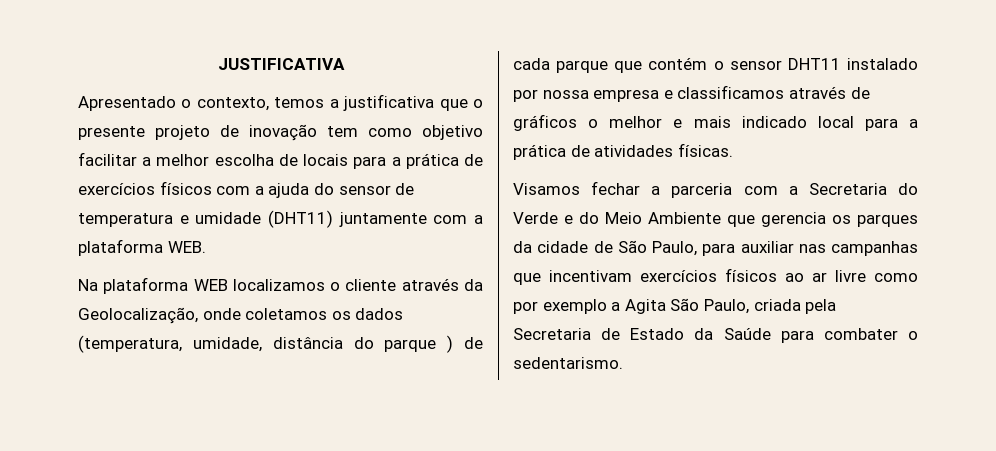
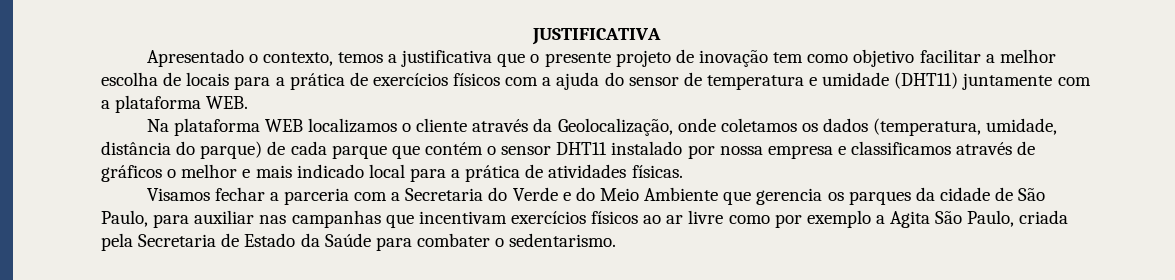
- Na plataforma WEB localizamos o cliente através da Geolocalização, onde coletamos os dados (temperatura, umidade, distância do parque ) de cada parque que contém o sensor DHT11 instalado por nossa empresa e classificamos através de gráficos o melhor e mais indicado local para a prática de atividades físicas.
+ Na plataforma WEB localizamos o cliente através da Geolocalização, onde coletamos os dados (temperatura, umidade, distância do parque) de cada parque que contém o sensor DHT11 instalado por nossa empresa e classificamos através de gráficos o melhor e mais indicado local para a prática de atividades físicas.

